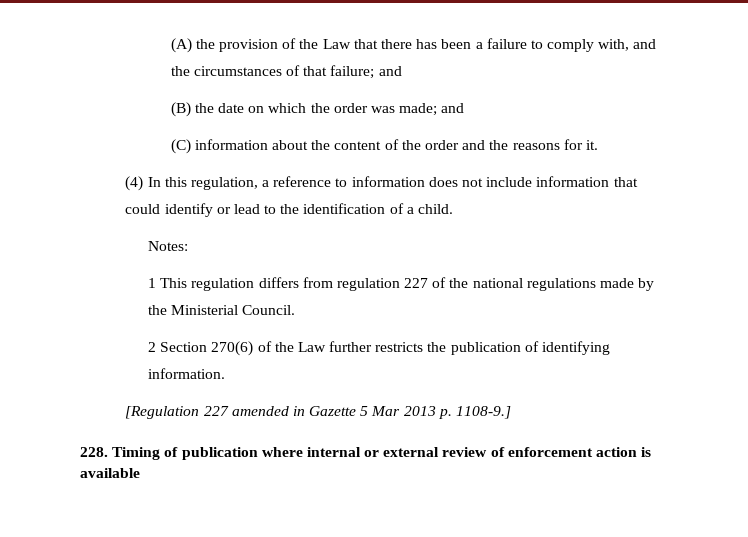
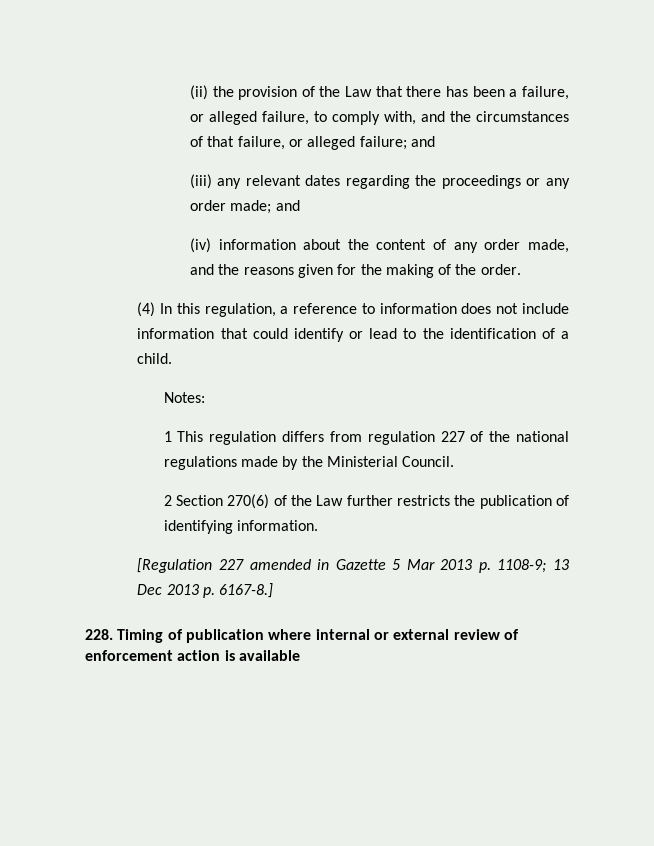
- (A) the provision of the Law that there has been a failure to comply with, and the circumstances of that failure; and
+ (ii) the provision of the Law that there has been a failure, or alleged failure, to comply with, and the circumstances of that failure, or alleged failure; and
- (B) the date on which the order was made; and
+ (iii) any relevant dates regarding the proceedings or any order made; and
- (C) information about the content of the order and the reasons for it.
+ (iv) information about the content of any order made, and the reasons given for the making of the order.
- [Regulation 227 amended in Gazette 5 Mar 2013 p. 1108-9.]
+ [Regulation 227 amended in Gazette 5 Mar 2013 p. 1108-9; 13 Dec 2013 p. 6167-8.]

